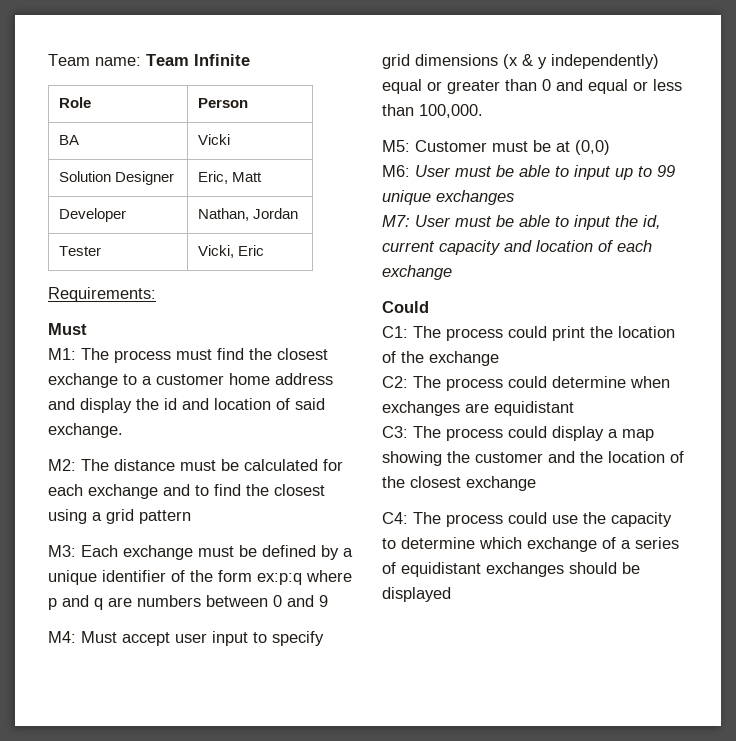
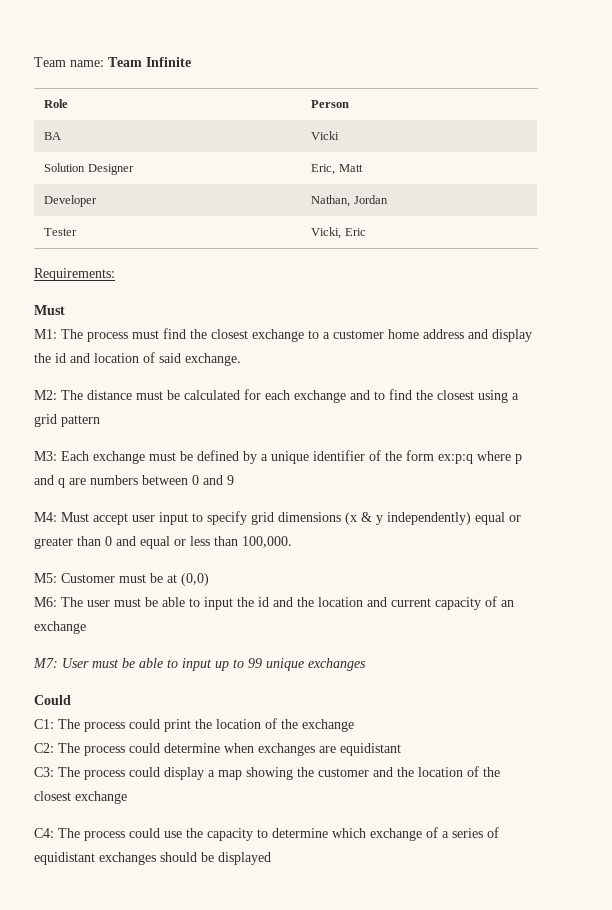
- M6: User must be able to input up to 99 unique exchanges
+ M6: The user must be able to input the id and the location and current capacity of an exchange
+ M7: User must be able to input up to 99 unique exchanges
- M7: User must be able to input the id, current capacity and location of each exchange

